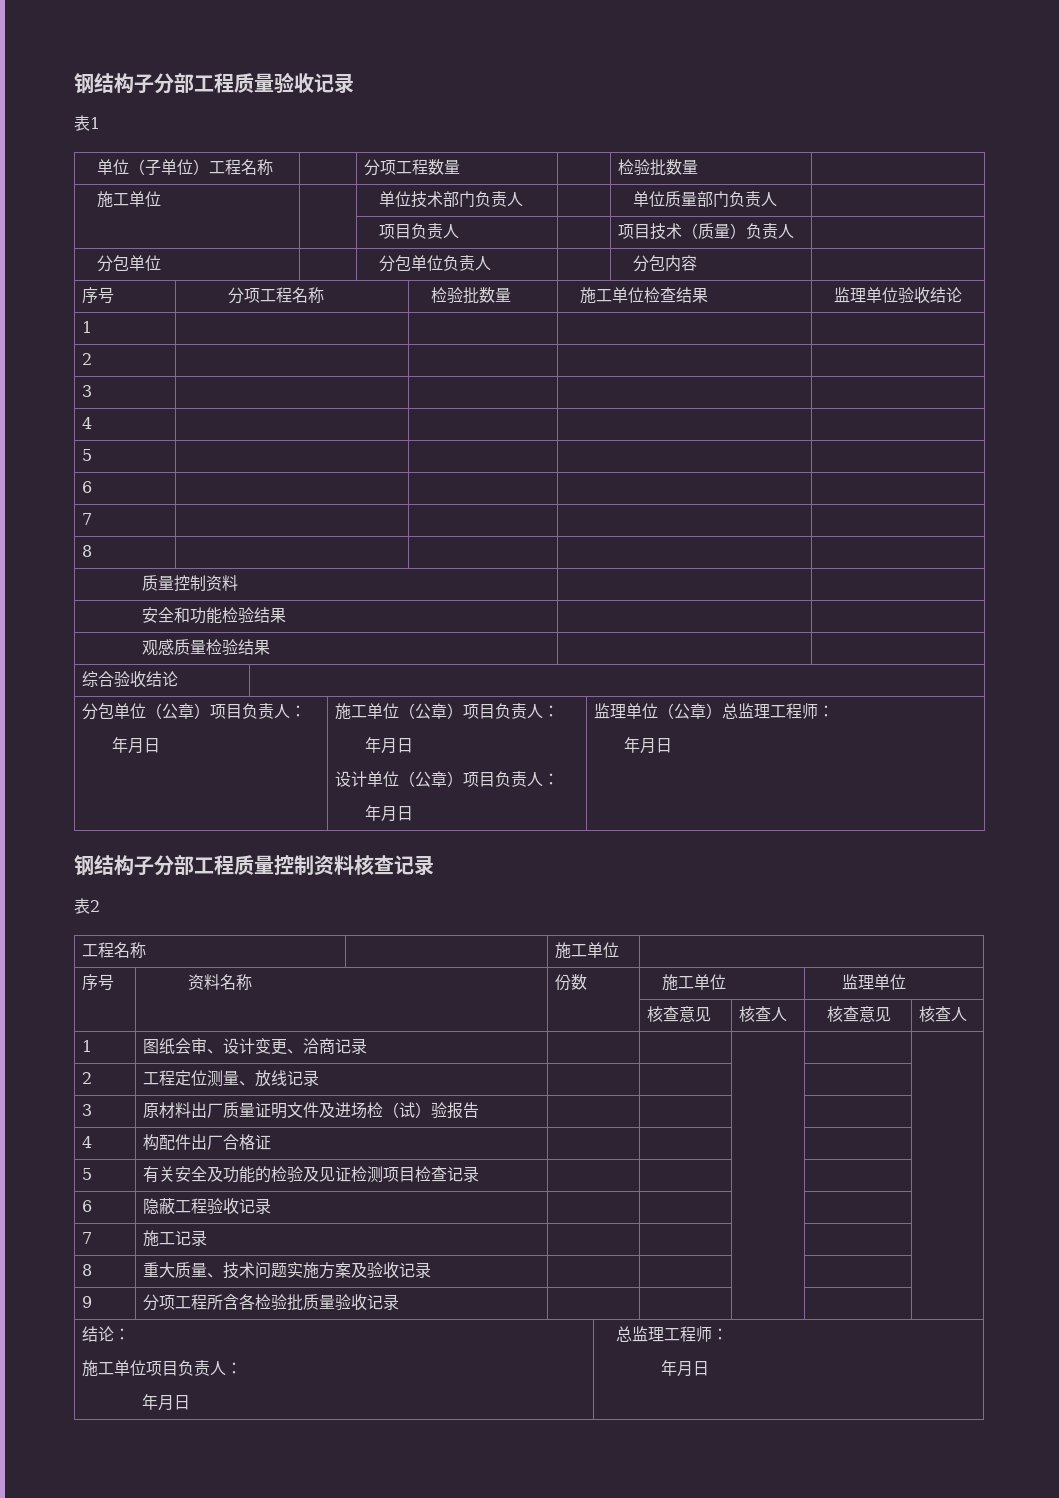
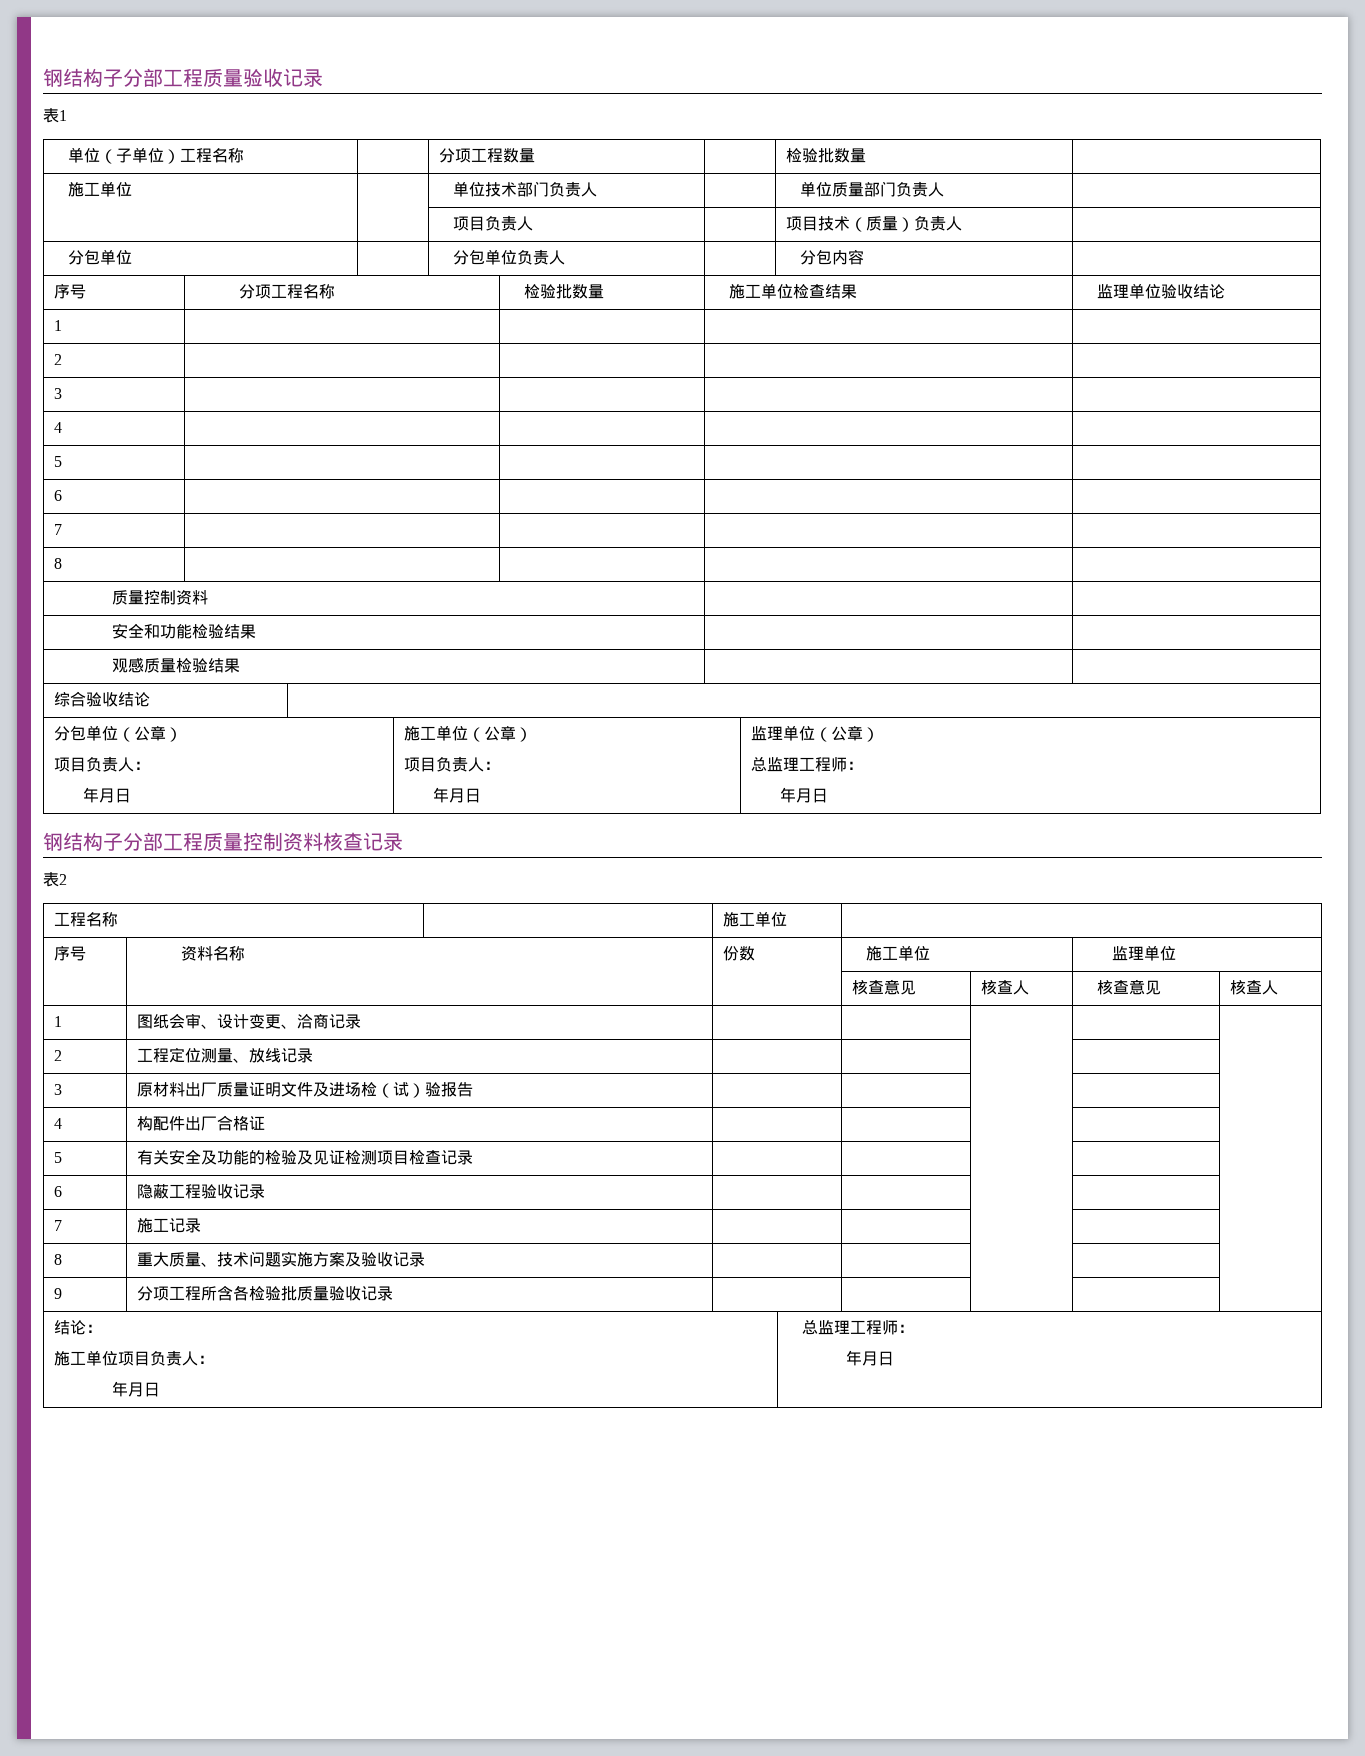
- 分包单位（公章）项目负责人：
- 年月日 | 施工单位（公章）项目负责人：
- 年月日
- 设计单位（公章）项目负责人：
- 年月日 | 监理单位（公章）总监理工程师：
+ 分包单位（公章）
+ 项目负责人：
+ 年月日 | 施工单位（公章）
+ 项目负责人：
+ 年月日 | 监理单位（公章）
+ 总监理工程师：

